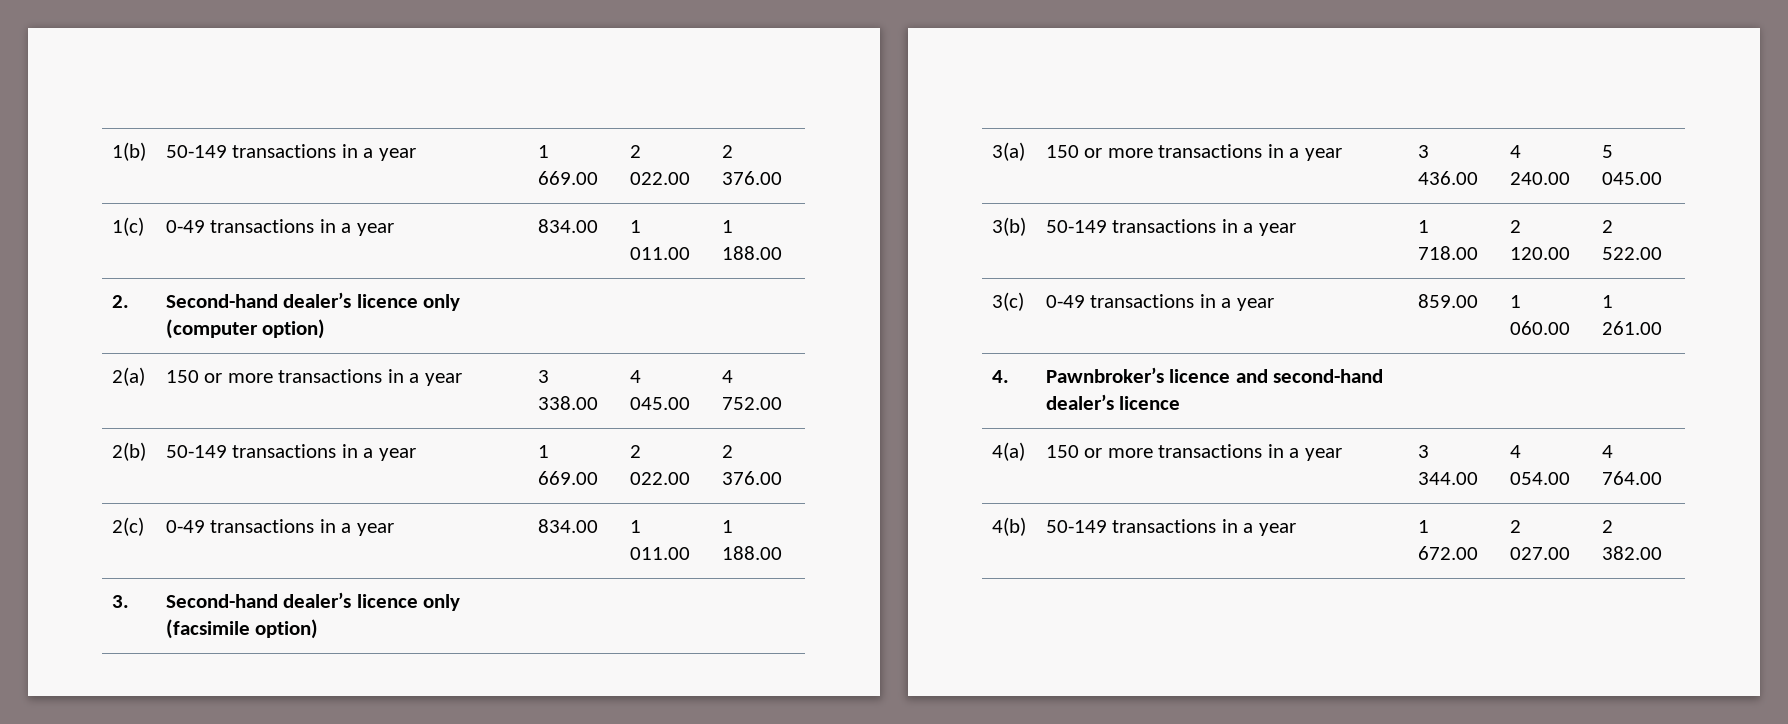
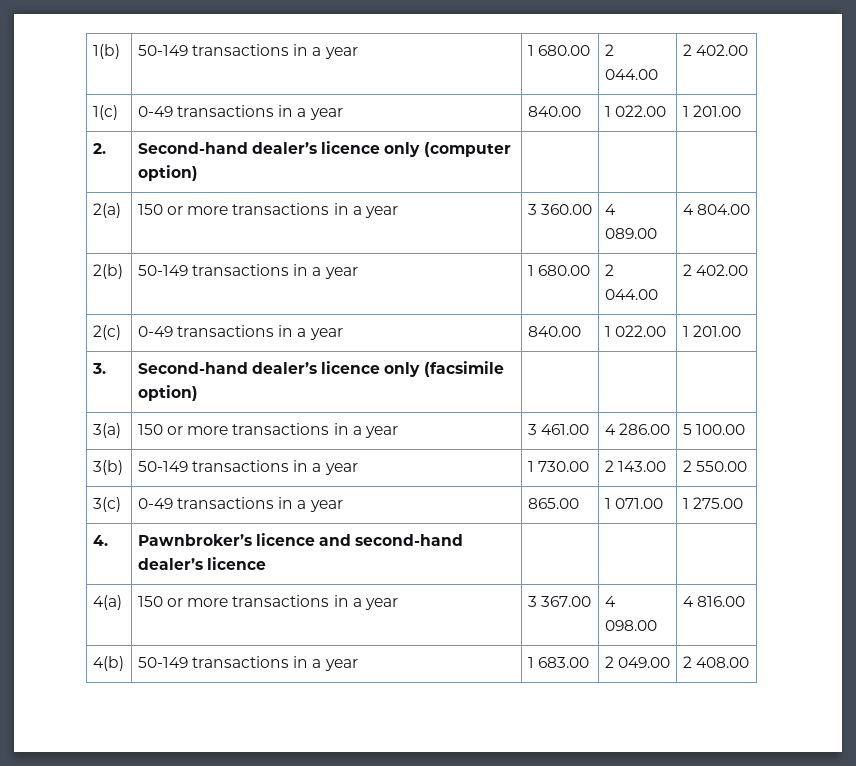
- 1(b) | 50-149 transactions in a year | 1 669.00 | 2 022.00 | 2 376.00
+ 1(b) | 50-149 transactions in a year | 1 680.00 | 2 044.00 | 2 402.00
- 1(c) | 0-49 transactions in a year | 834.00 | 1 011.00 | 1 188.00
+ 1(c) | 0-49 transactions in a year | 840.00 | 1 022.00 | 1 201.00
- 2(a) | 150 or more transactions in a year | 3 338.00 | 4 045.00 | 4 752.00
+ 2(a) | 150 or more transactions in a year | 3 360.00 | 4 089.00 | 4 804.00
- 2(b) | 50-149 transactions in a year | 1 669.00 | 2 022.00 | 2 376.00
+ 2(b) | 50-149 transactions in a year | 1 680.00 | 2 044.00 | 2 402.00
- 2(c) | 0-49 transactions in a year | 834.00 | 1 011.00 | 1 188.00
+ 2(c) | 0-49 transactions in a year | 840.00 | 1 022.00 | 1 201.00
- 3(a) | 150 or more transactions in a year | 3 436.00 | 4 240.00 | 5 045.00
+ 3(a) | 150 or more transactions in a year | 3 461.00 | 4 286.00 | 5 100.00
- 3(b) | 50-149 transactions in a year | 1 718.00 | 2 120.00 | 2 522.00
+ 3(b) | 50-149 transactions in a year | 1 730.00 | 2 143.00 | 2 550.00
- 3(c) | 0-49 transactions in a year | 859.00 | 1 060.00 | 1 261.00
+ 3(c) | 0-49 transactions in a year | 865.00 | 1 071.00 | 1 275.00
- 4(a) | 150 or more transactions in a year | 3 344.00 | 4 054.00 | 4 764.00
+ 4(a) | 150 or more transactions in a year | 3 367.00 | 4 098.00 | 4 816.00
- 4(b) | 50-149 transactions in a year | 1 672.00 | 2 027.00 | 2 382.00
+ 4(b) | 50-149 transactions in a year | 1 683.00 | 2 049.00 | 2 408.00

